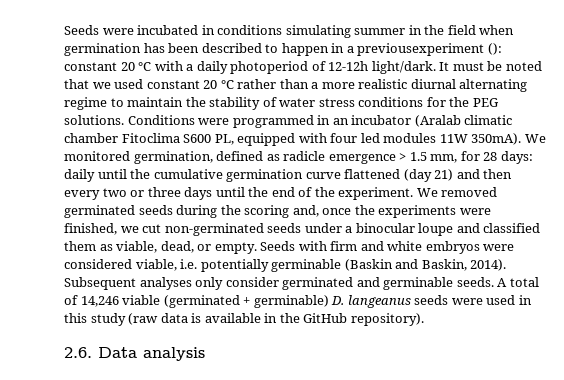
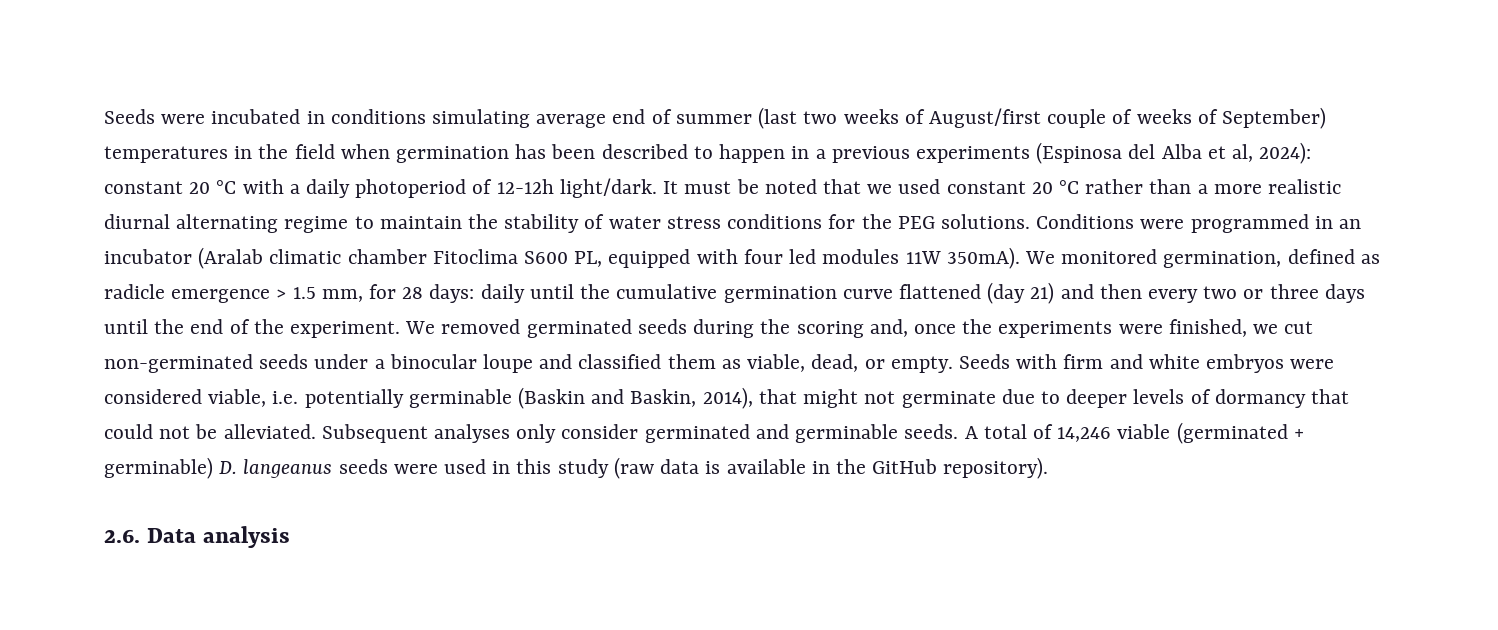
- Seeds were incubated in conditions simulating summer in the field when germination has been described to happen in a previousexperiment (): constant 20 °C with a daily photoperiod of 12-12h light/dark.
+ Seeds were incubated in conditions simulating average end of summer (last two weeks of August/first couple of weeks of September) temperatures in the field when germination has been described to happen in a previous experiments (Espinosa del Alba et al, 2024): constant 20 °C with a daily photoperiod of 12-12h light/dark.
- Seeds with firm and white embryos were considered viable, i.e. potentially germinable (Baskin and Baskin, 2014).
+ Seeds with firm and white embryos were considered viable, i.e. potentially germinable (Baskin and Baskin, 2014), that might not germinate due to deeper levels of dormancy that could not be alleviated.

